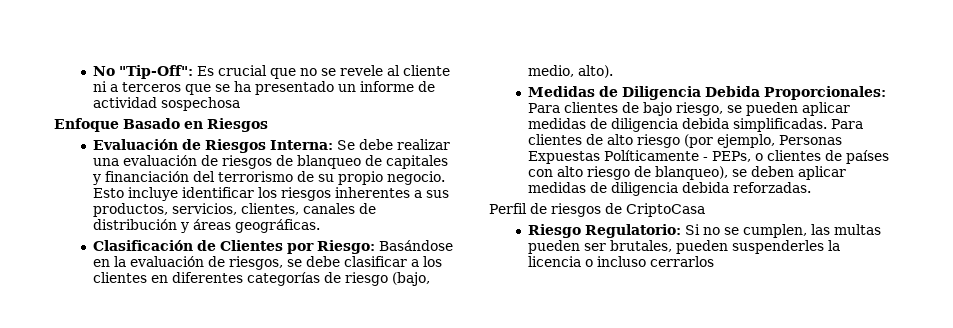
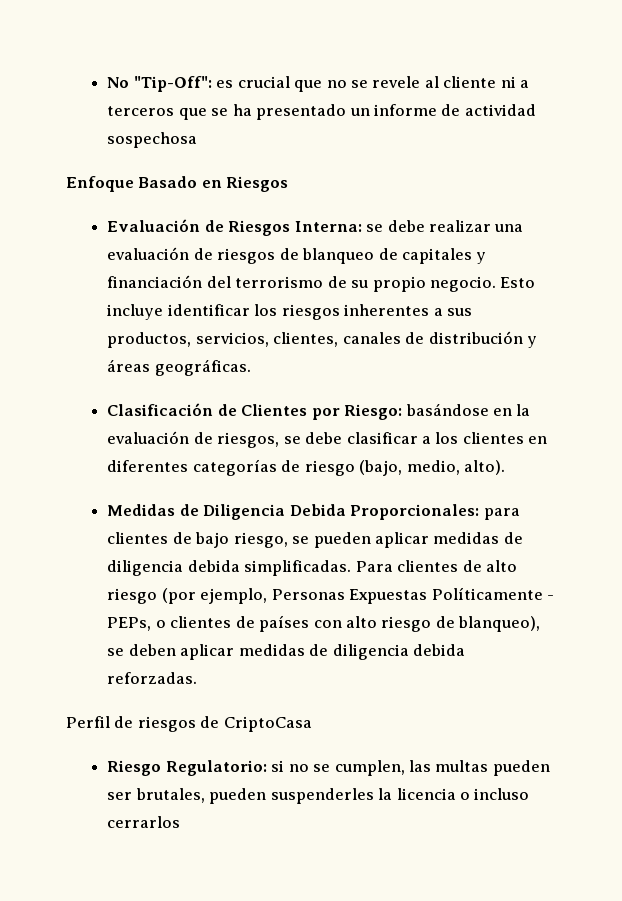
- No "Tip-Off": Es crucial que no se revele al cliente ni a terceros que se ha presentado un informe de actividad sospechosa
+ No "Tip-Off": es crucial que no se revele al cliente ni a terceros que se ha presentado un informe de actividad sospechosa
- Evaluación de Riesgos Interna: Se debe realizar una evaluación de riesgos de blanqueo de capitales y financiación del terrorismo de su propio negocio.
+ Evaluación de Riesgos Interna: se debe realizar una evaluación de riesgos de blanqueo de capitales y financiación del terrorismo de su propio negocio.
- Clasificación de Clientes por Riesgo: Basándose en la evaluación de riesgos, se debe clasificar a los clientes en diferentes categorías de riesgo (bajo, medio, alto).
+ Clasificación de Clientes por Riesgo: basándose en la evaluación de riesgos, se debe clasificar a los clientes en diferentes categorías de riesgo (bajo, medio, alto).
- Medidas de Diligencia Debida Proporcionales: Para clientes de bajo riesgo, se pueden aplicar medidas de diligencia debida simplificadas.
+ Medidas de Diligencia Debida Proporcionales: para clientes de bajo riesgo, se pueden aplicar medidas de diligencia debida simplificadas.
- Riesgo Regulatorio: Si no se cumplen, las multas pueden ser brutales, pueden suspenderles la licencia o incluso cerrarlos
+ Riesgo Regulatorio: si no se cumplen, las multas pueden ser brutales, pueden suspenderles la licencia o incluso cerrarlos

